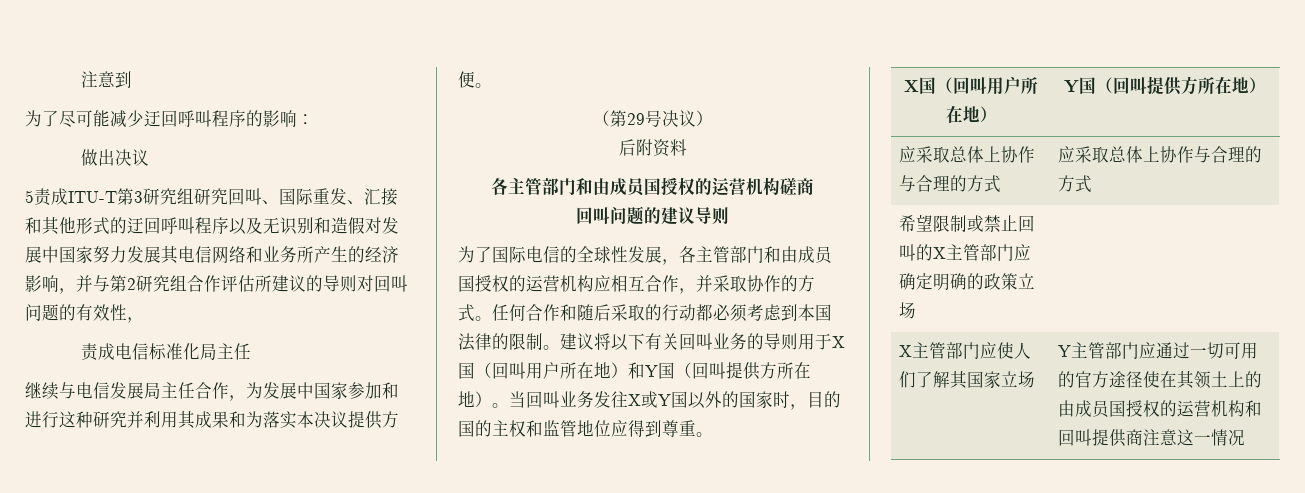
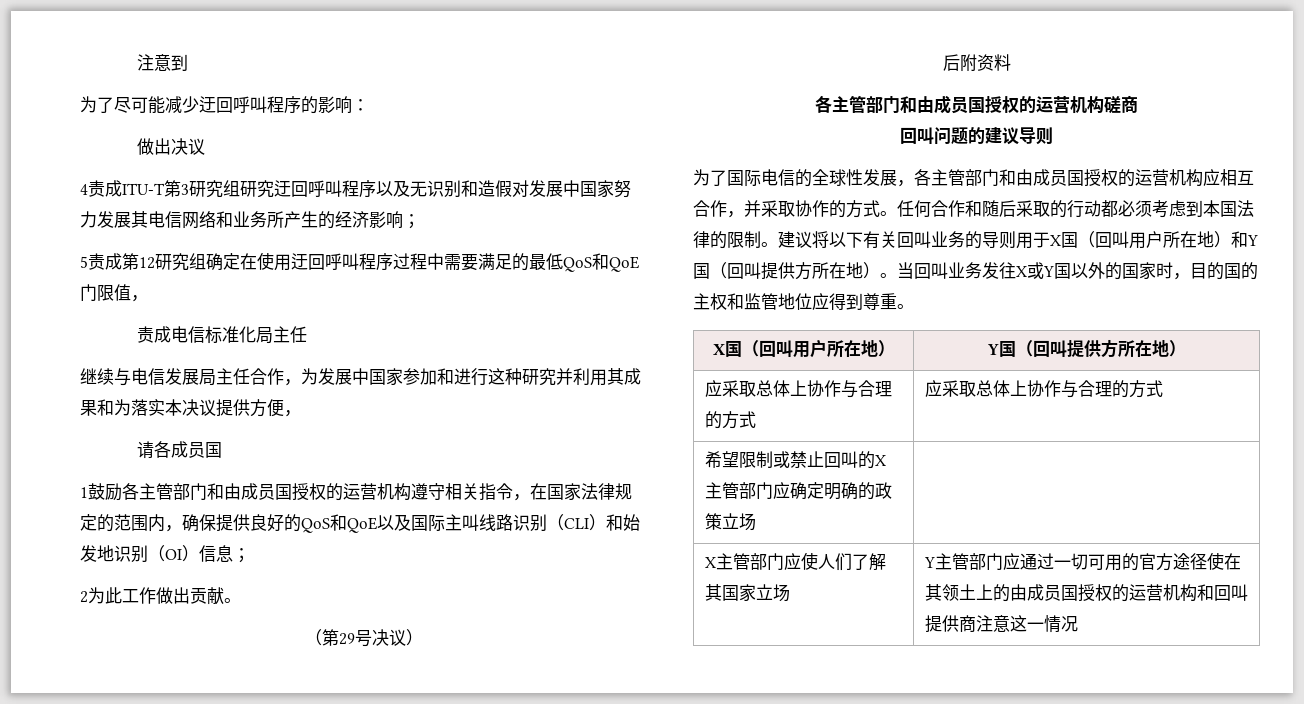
- 5责成ITU-T第3研究组研究回叫、国际重发、汇接和其他形式的迂回呼叫程序以及无识别和造假对发展中国家努力发展其电信网络和业务所产生的经济影响，并与第2研究组合作评估所建议的导则对回叫问题的有效性，
+ 4责成ITU-T第3研究组研究迂回呼叫程序以及无识别和造假对发展中国家努力发展其电信网络和业务所产生的经济影响；
+ 5责成第12研究组确定在使用迂回呼叫程序过程中需要满足的最低QoS和QoE门限值，
- 继续与电信发展局主任合作，为发展中国家参加和进行这种研究并利用其成果和为落实本决议提供方便。
+ 继续与电信发展局主任合作，为发展中国家参加和进行这种研究并利用其成果和为落实本决议提供方便，
+ 请各成员国
+ 1鼓励各主管部门和由成员国授权的运营机构遵守相关指令，在国家法律规定的范围内，确保提供良好的QoS和QoE以及国际主叫线路识别（CLI）和始发地识别（OI）信息；
+ 2为此工作做出贡献。

